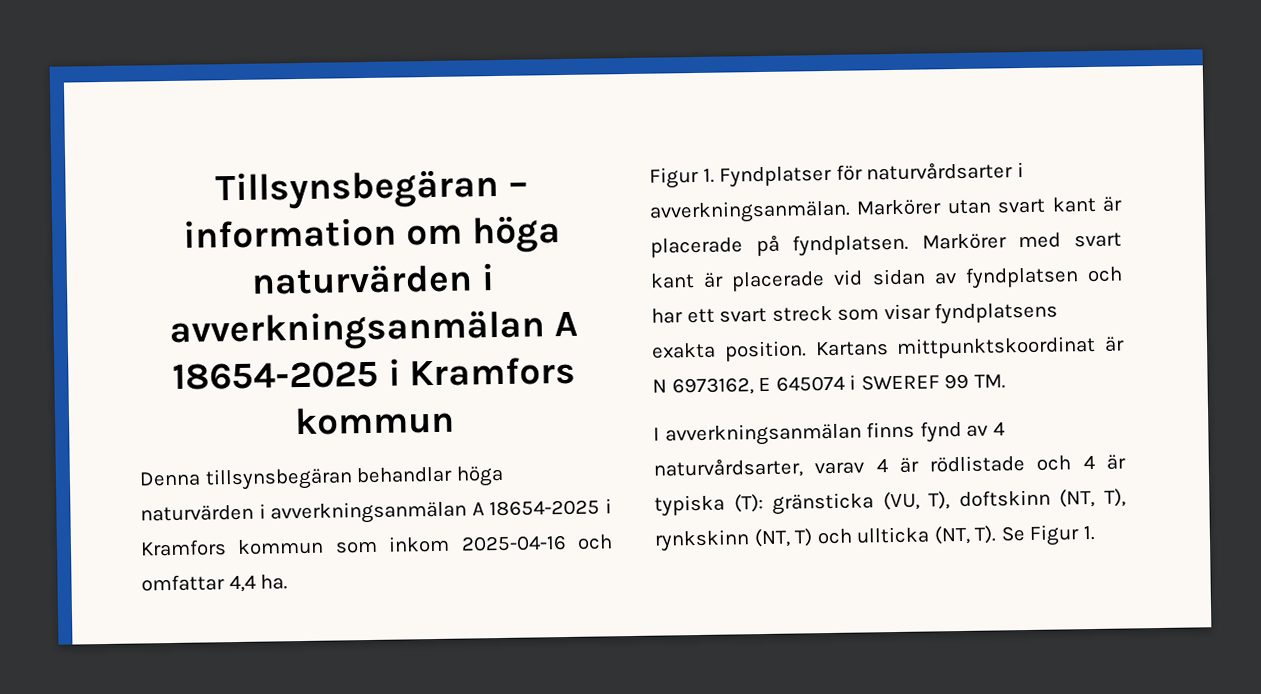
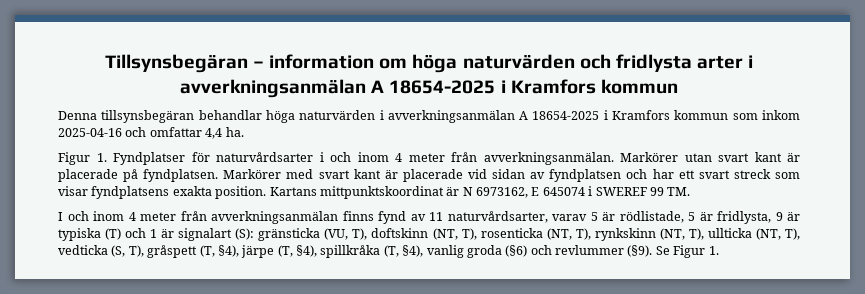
- Tillsynsbegäran – information om höga naturvärden i avverkningsanmälan A 18654-2025 i Kramfors kommun
+ Tillsynsbegäran – information om höga naturvärden och fridlysta arter i avverkningsanmälan A 18654-2025 i Kramfors kommun
- Figur 1. Fyndplatser för naturvårdsarter i avverkningsanmälan.
+ Figur 1. Fyndplatser för naturvårdsarter i och inom 4 meter från avverkningsanmälan.
- I avverkningsanmälan finns fynd av 4 naturvårdsarter, varav 4 är rödlistade och 4 är typiska (T): gränsticka (VU, T), doftskinn (NT, T), rynkskinn (NT, T) och ullticka (NT, T). Se Figur 1.
+ I och inom 4 meter från avverkningsanmälan finns fynd av 11 naturvårdsarter, varav 5 är rödlistade, 5 är fridlysta, 9 är typiska (T) och 1 är signalart (S): gränsticka (VU, T), doftskinn (NT, T), rosenticka (NT, T), rynkskinn (NT, T), ullticka (NT, T), vedticka (S, T), gråspett (T, §4), järpe (T, §4), spillkråka (T, §4), vanlig groda (§6) och revlummer (§9). Se Figur 1.

